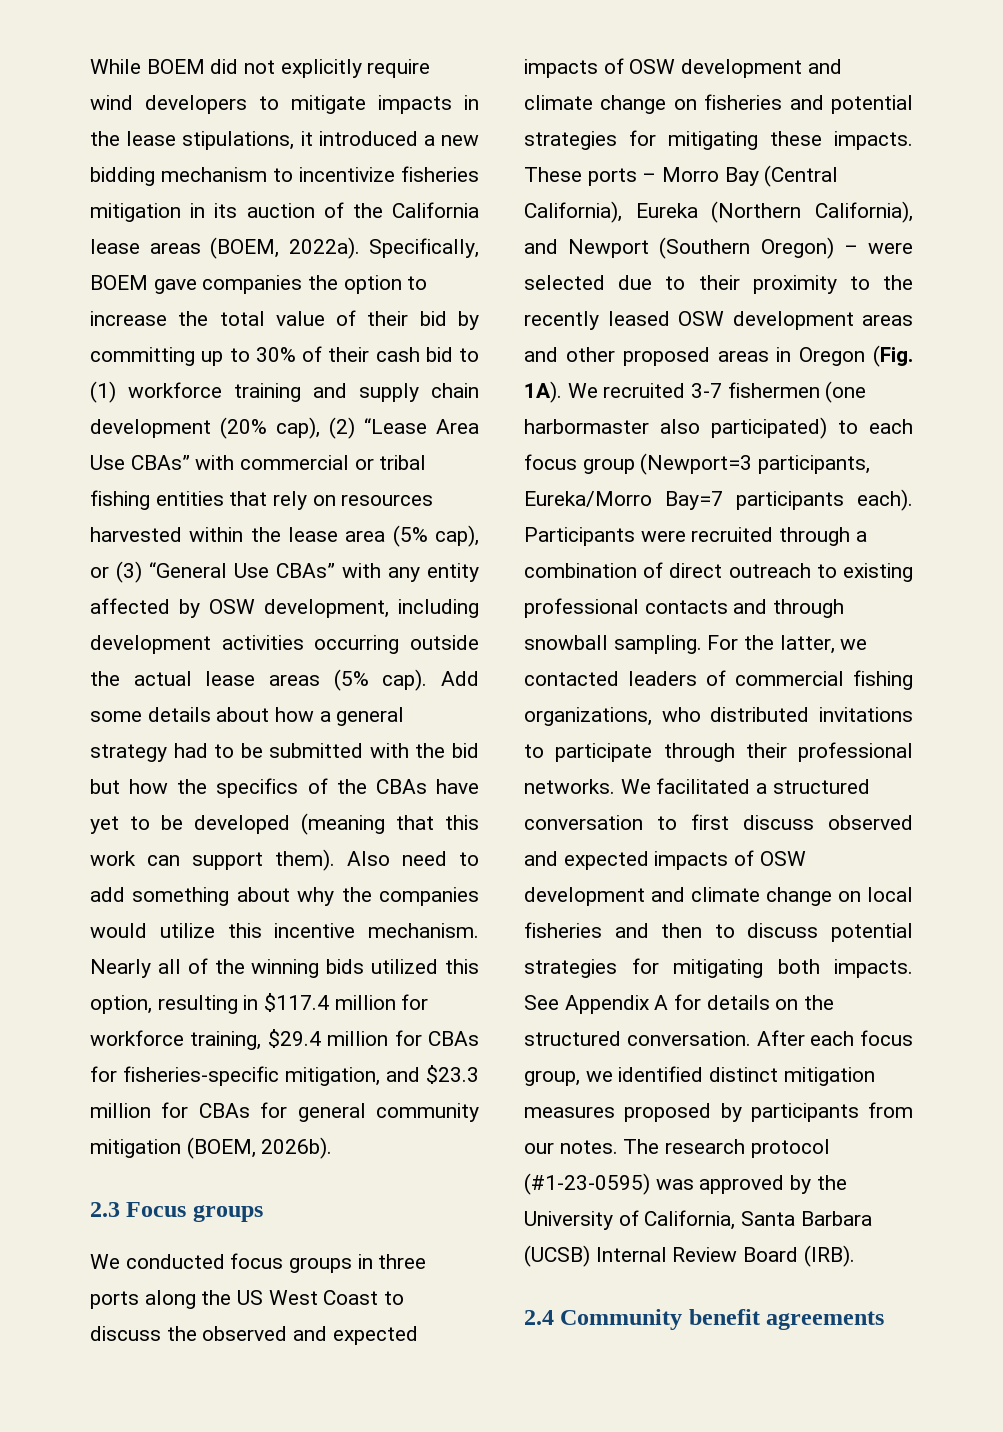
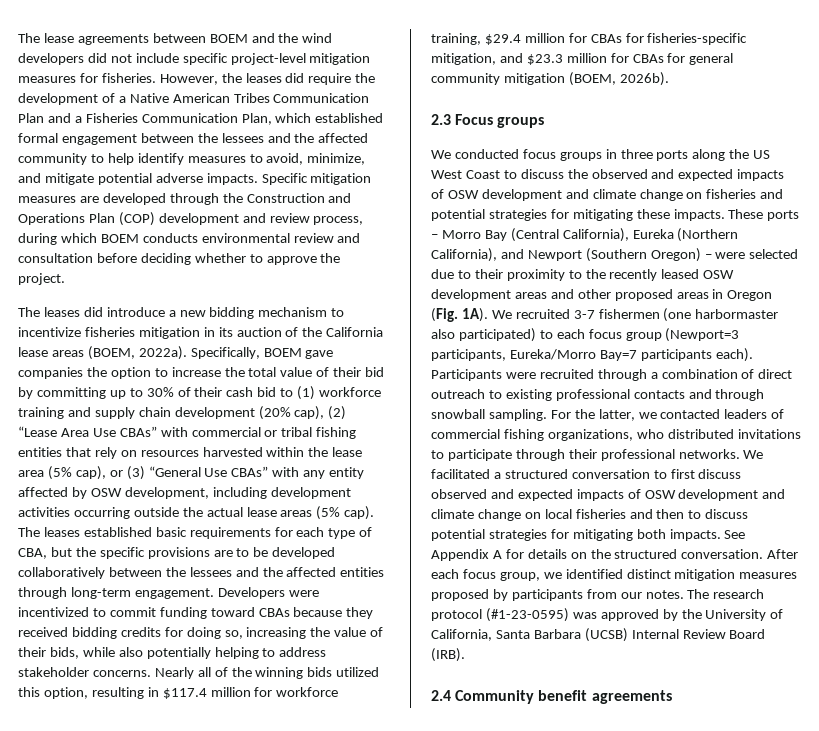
- While BOEM did not explicitly require wind developers to mitigate impacts in the lease stipulations, it introduced a new bidding mechanism to incentivize fisheries mitigation in its auction of the California lease areas (BOEM, 2022a).
+ The lease agreements between BOEM and the wind developers did not include specific project-level mitigation measures for fisheries. However, the leases did require the development of a Native American Tribes Communication Plan and a Fisheries Communication Plan, which established formal engagement between the lessees and the affected community to help identify measures to avoid, minimize, and mitigate potential adverse impacts. Specific mitigation measures are developed through the Construction and Operations Plan (COP) development and review process, during which BOEM conducts environmental review and consultation before deciding whether to approve the project.
+ The leases did introduce a new bidding mechanism to incentivize fisheries mitigation in its auction of the California lease areas (BOEM, 2022a).
- Add some details about how a general strategy had to be submitted with the bid but how the specifics of the CBAs have yet to be developed (meaning that this work can support them). Also need to add something about why the companies would utilize this incentive mechanism.
+ The leases established basic requirements for each type of CBA, but the specific provisions are to be developed collaboratively between the lessees and the affected entities through long-term engagement. Developers were incentivized to commit funding toward CBAs because they received bidding credits for doing so, increasing the value of their bids, while also potentially helping to address stakeholder concerns.

